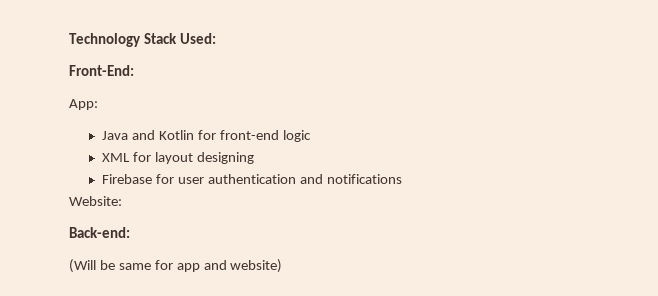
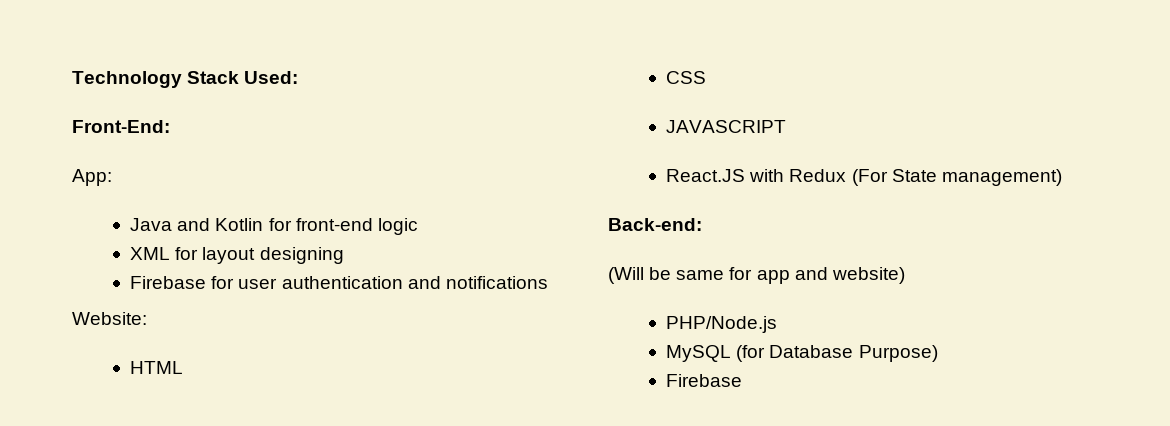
+ HTML
+ CSS
+ JAVASCRIPT
+ React.JS with Redux (For State management)
+ PHP/Node.js
+ MySQL (for Database Purpose)
+ Firebase

